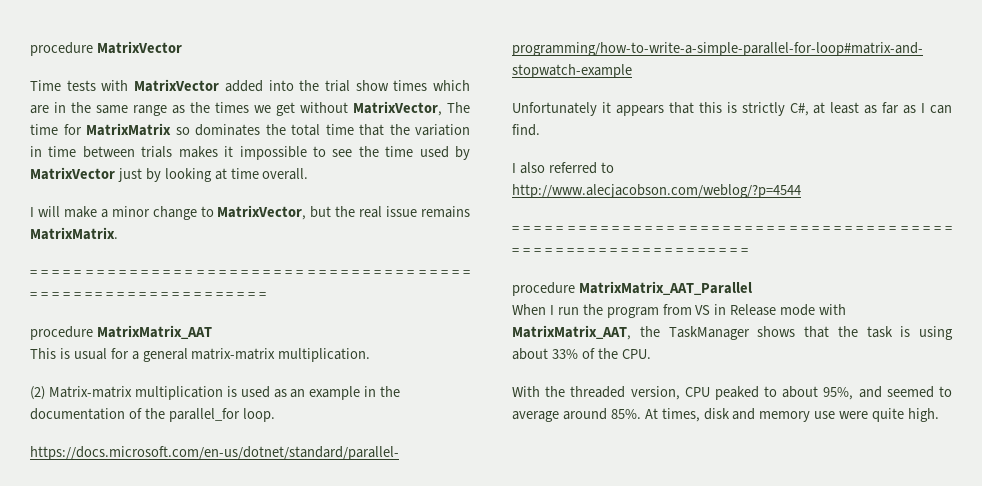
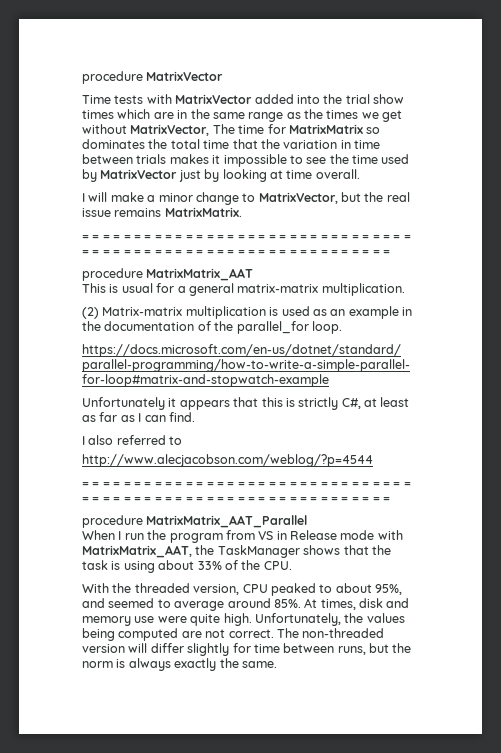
+ Unfortunately, the values being computed are not correct. The non-threaded version will differ slightly for time between runs, but the norm is always exactly the same.

